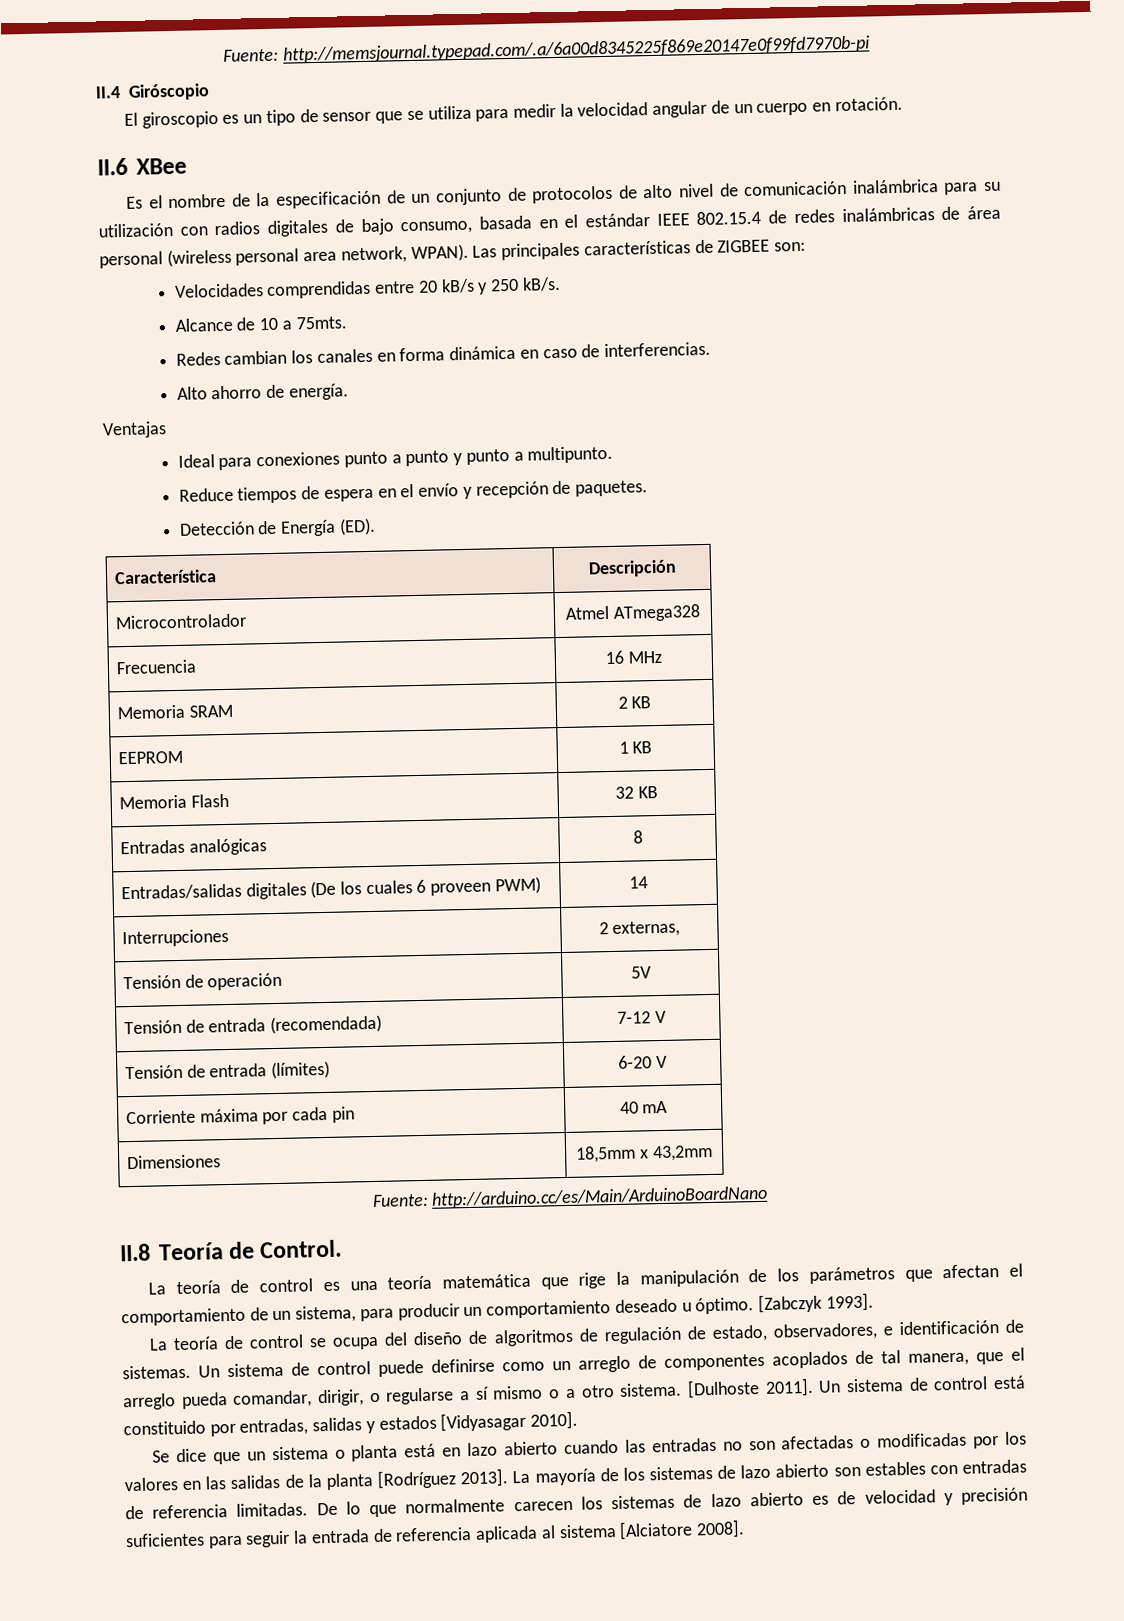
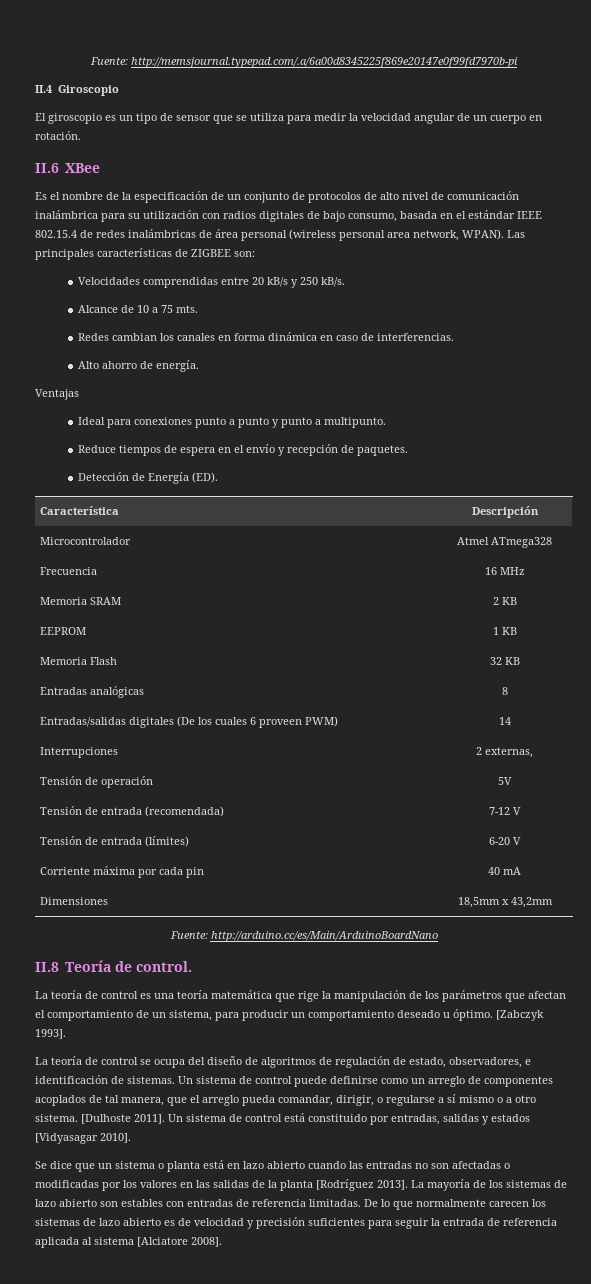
- II.4 Giróscopio
+ II.4 Giroscopio
- Alcance de 10 a 75mts.
+ Alcance de 10 a 75 mts.
- II.8 Teoría de Control.
+ II.8 Teoría de control.

